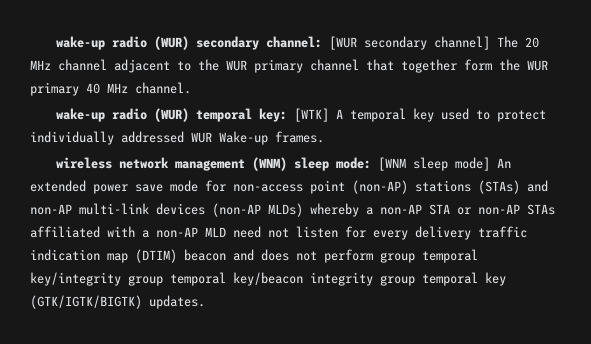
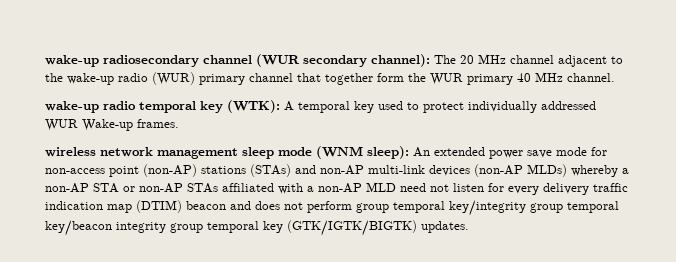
- wake-up radio (WUR) secondary channel: [WUR secondary channel] The 20 MHz channel adjacent to the WUR primary channel that together form the WUR primary 40 MHz channel.
+ wake-up radiosecondary channel (WUR secondary channel): The 20 MHz channel adjacent to the wake-up radio (WUR) primary channel that together form the WUR primary 40 MHz channel.
- wake-up radio (WUR) temporal key: [WTK] A temporal key used to protect individually addressed WUR Wake-up frames.
+ wake-up radio temporal key (WTK): A temporal key used to protect individually addressed WUR Wake-up frames.
- wireless network management (WNM) sleep mode: [WNM sleep mode] An extended power save mode for non-access point (non-AP) stations (STAs) and non-AP multi-link devices (non-AP MLDs) whereby a non-AP STA or non-AP STAs affiliated with a non-AP MLD need not listen for every delivery traffic indication map (DTIM) beacon and does not perform group temporal key/integrity group temporal key/beacon integrity group temporal key (GTK/IGTK/BIGTK) updates.
+ wireless network management sleep mode (WNM sleep): An extended power save mode for non-access point (non-AP) stations (STAs) and non-AP multi-link devices (non-AP MLDs) whereby a non-AP STA or non-AP STAs affiliated with a non-AP MLD need not listen for every delivery traffic indication map (DTIM) beacon and does not perform group temporal key/integrity group temporal key/beacon integrity group temporal key (GTK/IGTK/BIGTK) updates.

